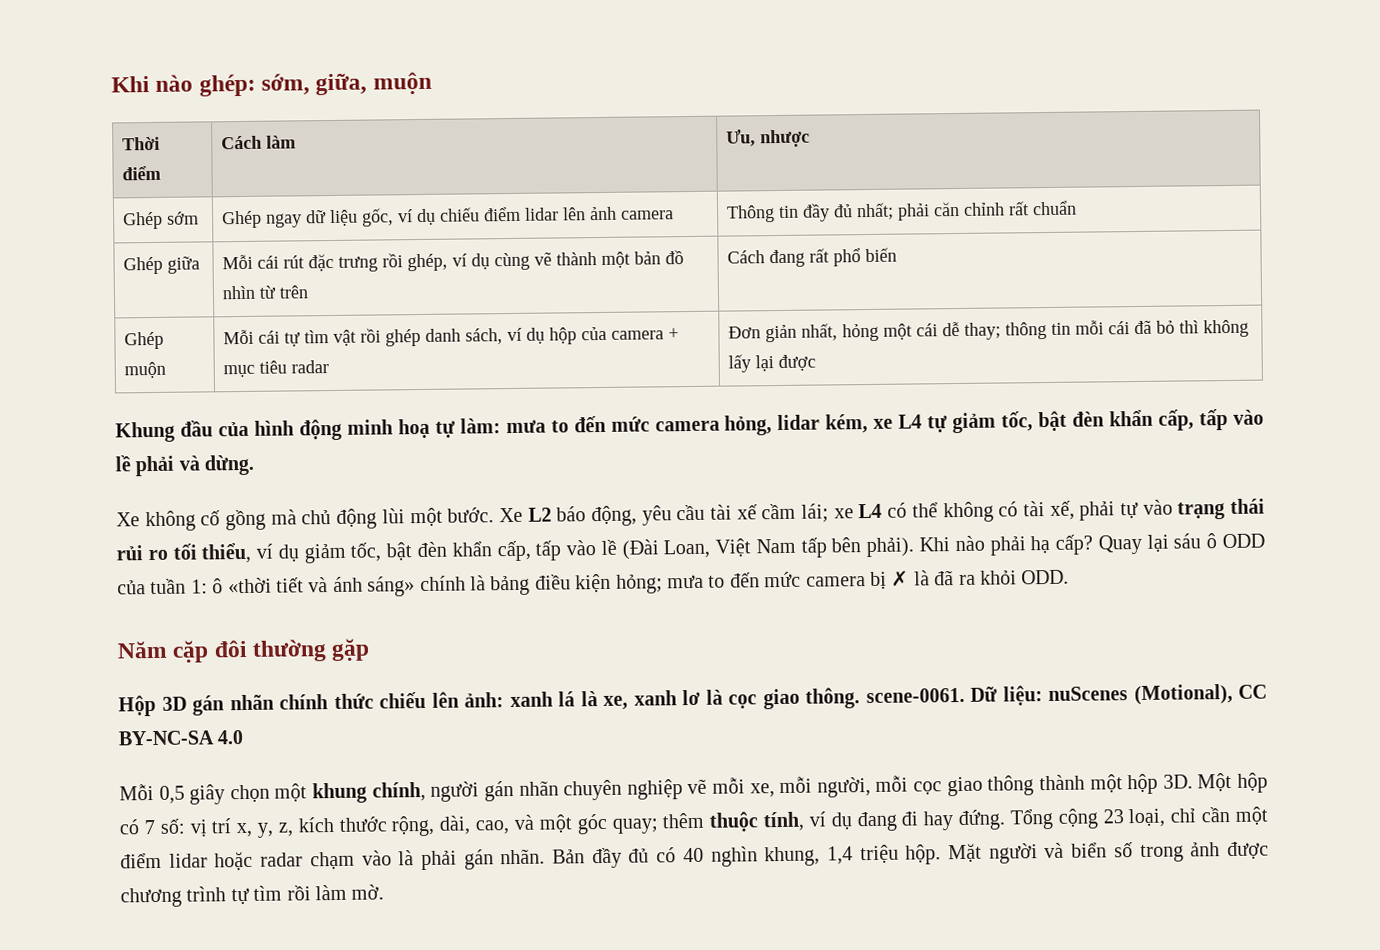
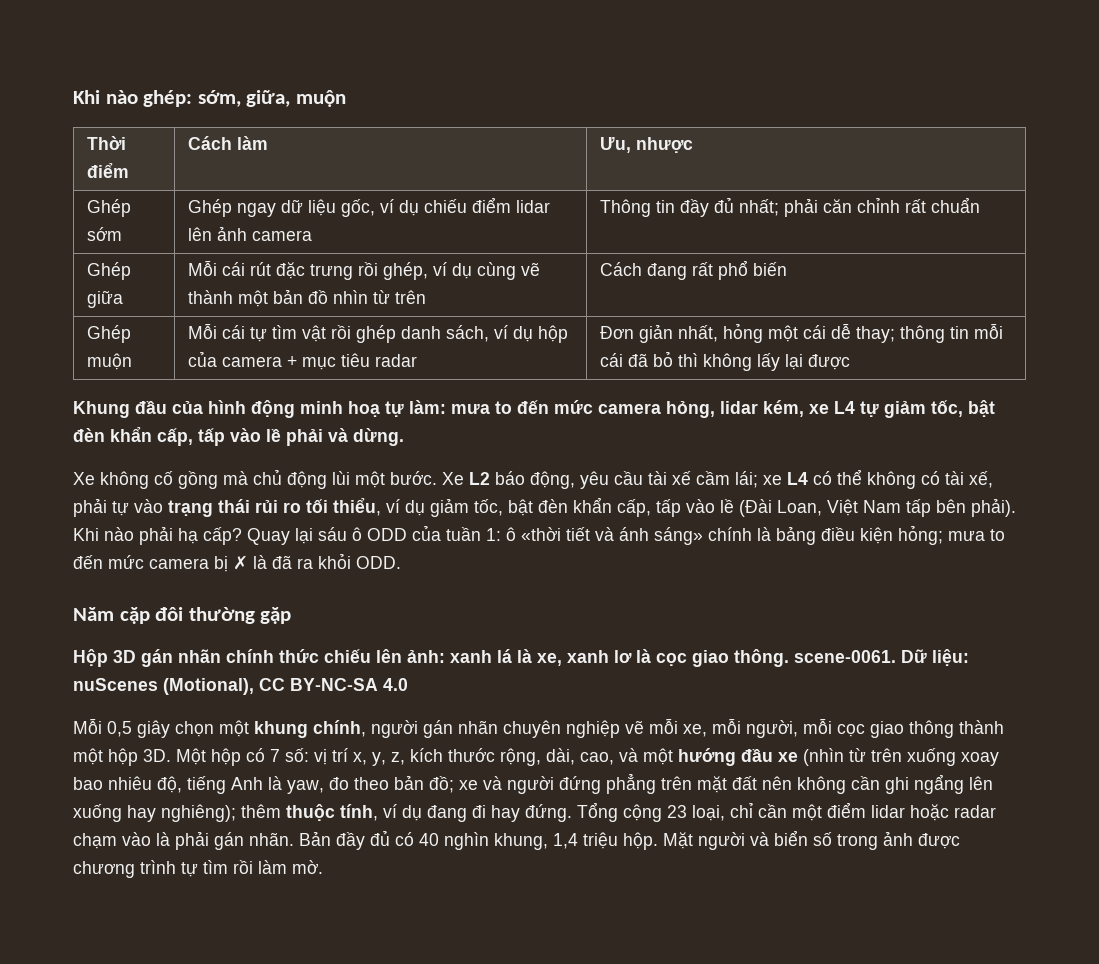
- Một hộp có 7 số: vị trí x, y, z, kích thước rộng, dài, cao, và một góc quay; thêm thuộc tính, ví dụ đang đi hay đứng.
+ Một hộp có 7 số: vị trí x, y, z, kích thước rộng, dài, cao, và một hướng đầu xe (nhìn từ trên xuống xoay bao nhiêu độ, tiếng Anh là yaw, đo theo bản đồ; xe và người đứng phẳng trên mặt đất nên không cần ghi ngẩng lên xuống hay nghiêng); thêm thuộc tính, ví dụ đang đi hay đứng.

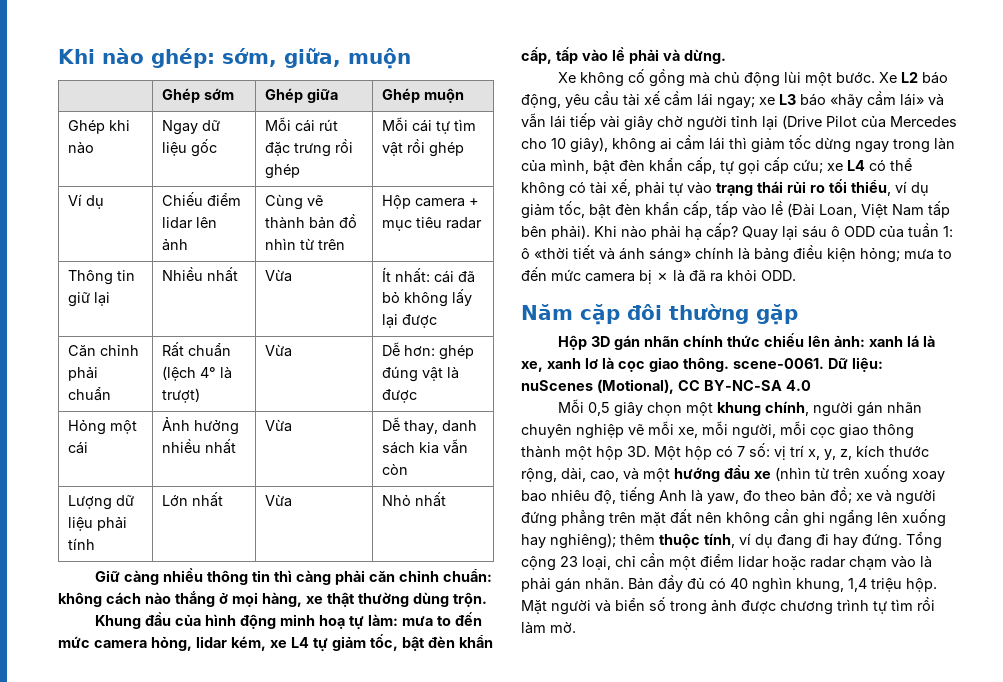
- Thời điểm | Cách làm | Ưu, nhược
- Ghép sớm | Ghép ngay dữ liệu gốc, ví dụ chiếu điểm lidar lên ảnh camera | Thông tin đầy đủ nhất; phải căn chỉnh rất chuẩn
- Ghép giữa | Mỗi cái rút đặc trưng rồi ghép, ví dụ cùng vẽ thành một bản đồ nhìn từ trên | Cách đang rất phổ biến
- Ghép muộn | Mỗi cái tự tìm vật rồi ghép danh sách, ví dụ hộp của camera + mục tiêu radar | Đơn giản nhất, hỏng một cái dễ thay; thông tin mỗi cái đã bỏ thì không lấy lại được
+ | Ghép sớm | Ghép giữa | Ghép muộn
+ Ghép khi nào | Ngay dữ liệu gốc | Mỗi cái rút đặc trưng rồi ghép | Mỗi cái tự tìm vật rồi ghép
+ Ví dụ | Chiếu điểm lidar lên ảnh | Cùng vẽ thành bản đồ nhìn từ trên | Hộp camera + mục tiêu radar
+ Thông tin giữ lại | Nhiều nhất | Vừa | Ít nhất: cái đã bỏ không lấy lại được
+ Căn chỉnh phải chuẩn | Rất chuẩn (lệch 4° là trượt) | Vừa | Dễ hơn: ghép đúng vật là được
+ Hỏng một cái | Ảnh hưởng nhiều nhất | Vừa | Dễ thay, danh sách kia vẫn còn
+ Lượng dữ liệu phải tính | Lớn nhất | Vừa | Nhỏ nhất
+ Giữ càng nhiều thông tin thì càng phải căn chỉnh chuẩn: không cách nào thắng ở mọi hàng, xe thật thường dùng trộn.
- Xe L2 báo động, yêu cầu tài xế cầm lái; xe L4 có thể không có tài xế, phải tự vào trạng thái rủi ro tối thiểu, ví dụ giảm tốc, bật đèn khẩn cấp, tấp vào lề (Đài Loan, Việt Nam tấp bên phải).
+ Xe L2 báo động, yêu cầu tài xế cầm lái ngay; xe L3 báo «hãy cầm lái» và vẫn lái tiếp vài giây chờ người tỉnh lại (Drive Pilot của Mercedes cho 10 giây), không ai cầm lái thì giảm tốc dừng ngay trong làn của mình, bật đèn khẩn cấp, tự gọi cấp cứu; xe L4 có thể không có tài xế, phải tự vào trạng thái rủi ro tối thiểu, ví dụ giảm tốc, bật đèn khẩn cấp, tấp vào lề (Đài Loan, Việt Nam tấp bên phải).

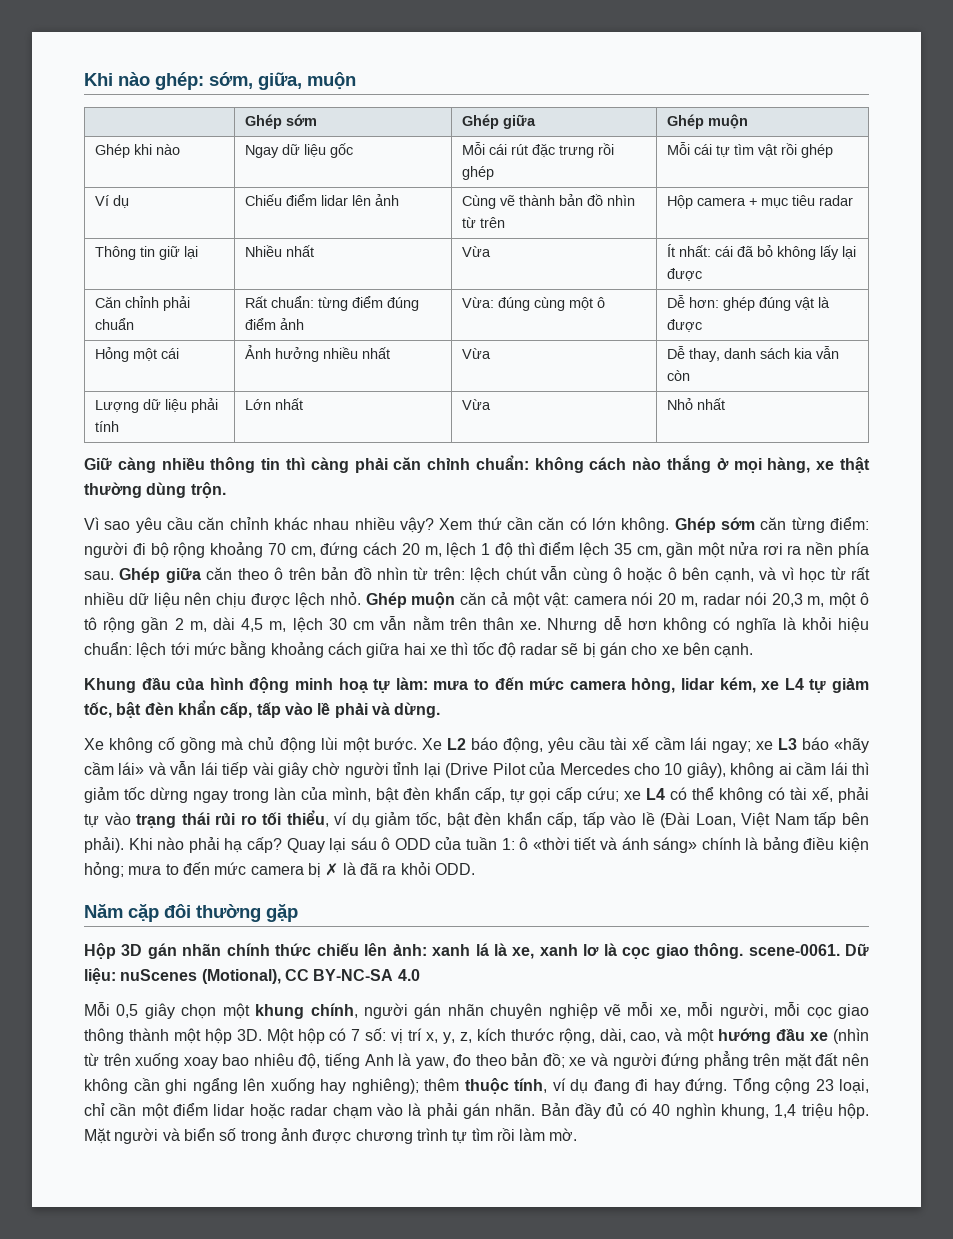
- Căn chỉnh phải chuẩn | Rất chuẩn (lệch 4° là trượt) | Vừa | Dễ hơn: ghép đúng vật là được
+ Căn chỉnh phải chuẩn | Rất chuẩn: từng điểm đúng điểm ảnh | Vừa: đúng cùng một ô | Dễ hơn: ghép đúng vật là được
+ Vì sao yêu cầu căn chỉnh khác nhau nhiều vậy? Xem thứ cần căn có lớn không. Ghép sớm căn từng điểm: người đi bộ rộng khoảng 70 cm, đứng cách 20 m, lệch 1 độ thì điểm lệch 35 cm, gần một nửa rơi ra nền phía sau. Ghép giữa căn theo ô trên bản đồ nhìn từ trên: lệch chút vẫn cùng ô hoặc ô bên cạnh, và vì học từ rất nhiều dữ liệu nên chịu được lệch nhỏ. Ghép muộn căn cả một vật: camera nói 20 m, radar nói 20,3 m, một ô tô rộng gần 2 m, dài 4,5 m, lệch 30 cm vẫn nằm trên thân xe. Nhưng dễ hơn không có nghĩa là khỏi hiệu chuẩn: lệch tới mức bằng khoảng cách giữa hai xe thì tốc độ radar sẽ bị gán cho xe bên cạnh.

